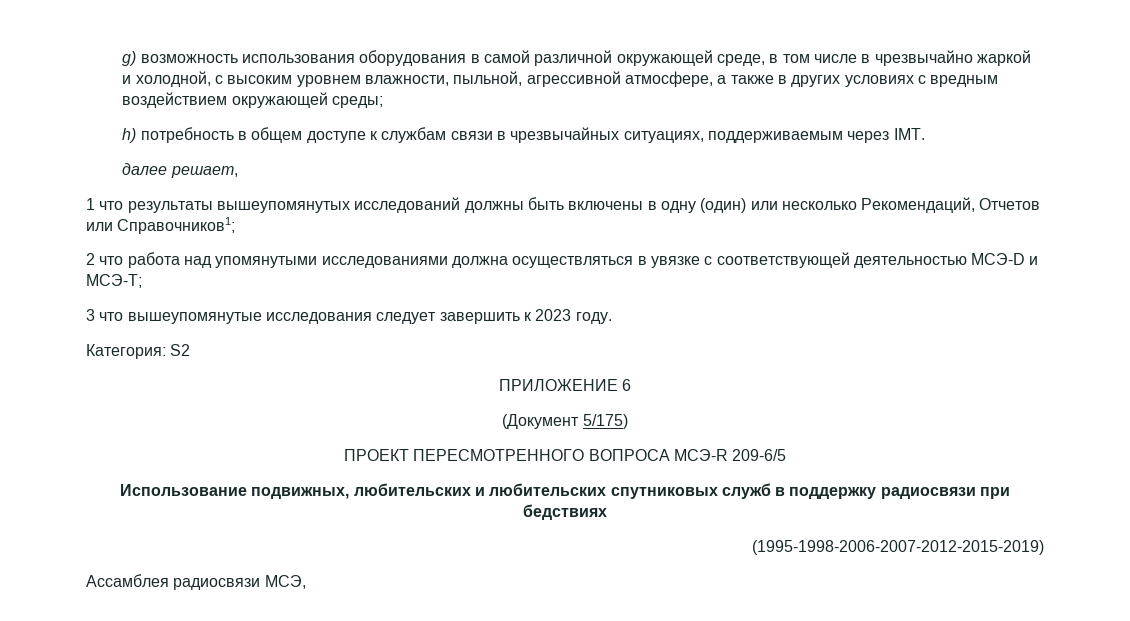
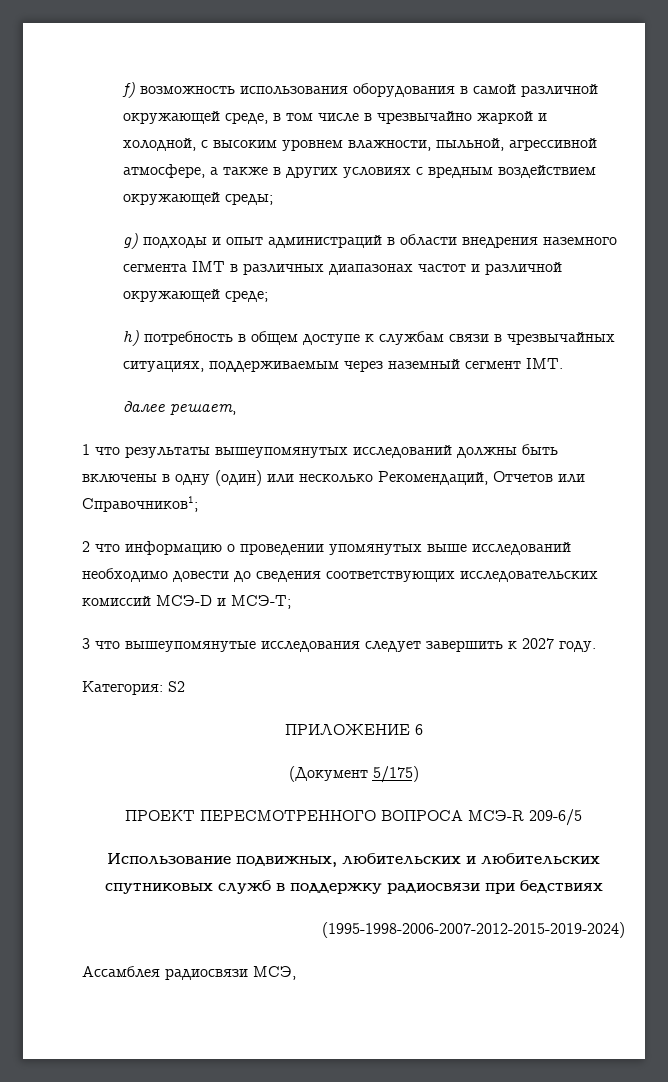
- g) возможность использования оборудования в самой различной окружающей среде, в том числе в чрезвычайно жаркой и холодной, с высоким уровнем влажности, пыльной, агрессивной атмосфере, а также в других условиях с вредным воздействием окружающей среды;
+ f) возможность использования оборудования в самой различной окружающей среде, в том числе в чрезвычайно жаркой и холодной, с высоким уровнем влажности, пыльной, агрессивной атмосфере, а также в других условиях с вредным воздействием окружающей среды;
+ g) подходы и опыт администраций в области внедрения наземного сегмента IMT в различных диапазонах частот и различной окружающей среде;
- h) потребность в общем доступе к службам связи в чрезвычайных ситуациях, поддерживаемым через IMT.
+ h) потребность в общем доступе к службам связи в чрезвычайных ситуациях, поддерживаемым через наземный сегмент IMT.
- 2 что работа над упомянутыми исследованиями должна осуществляться в увязке с соответствующей деятельностью МСЭ-D и МСЭ-Т;
+ 2 что информацию о проведении упомянутых выше исследований необходимо довести до сведения соответствующих исследовательских комиссий МСЭ-D и МСЭ-Т;
- 3 что вышеупомянутые исследования следует завершить к 2023 году.
+ 3 что вышеупомянутые исследования следует завершить к 2027 году.
- (1995-1998-2006-2007-2012-2015-2019)
+ (1995-1998-2006-2007-2012-2015-2019-2024)

